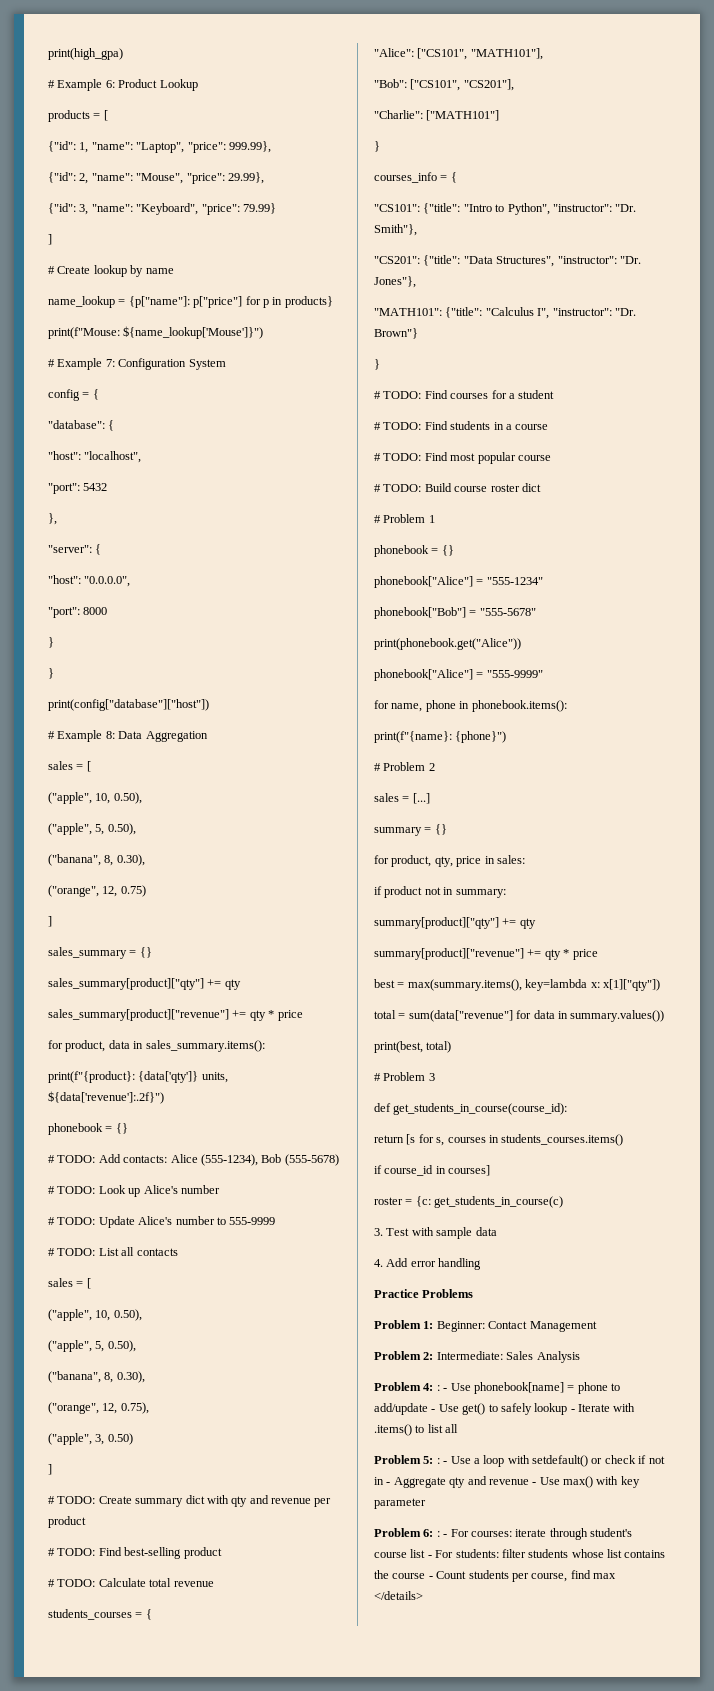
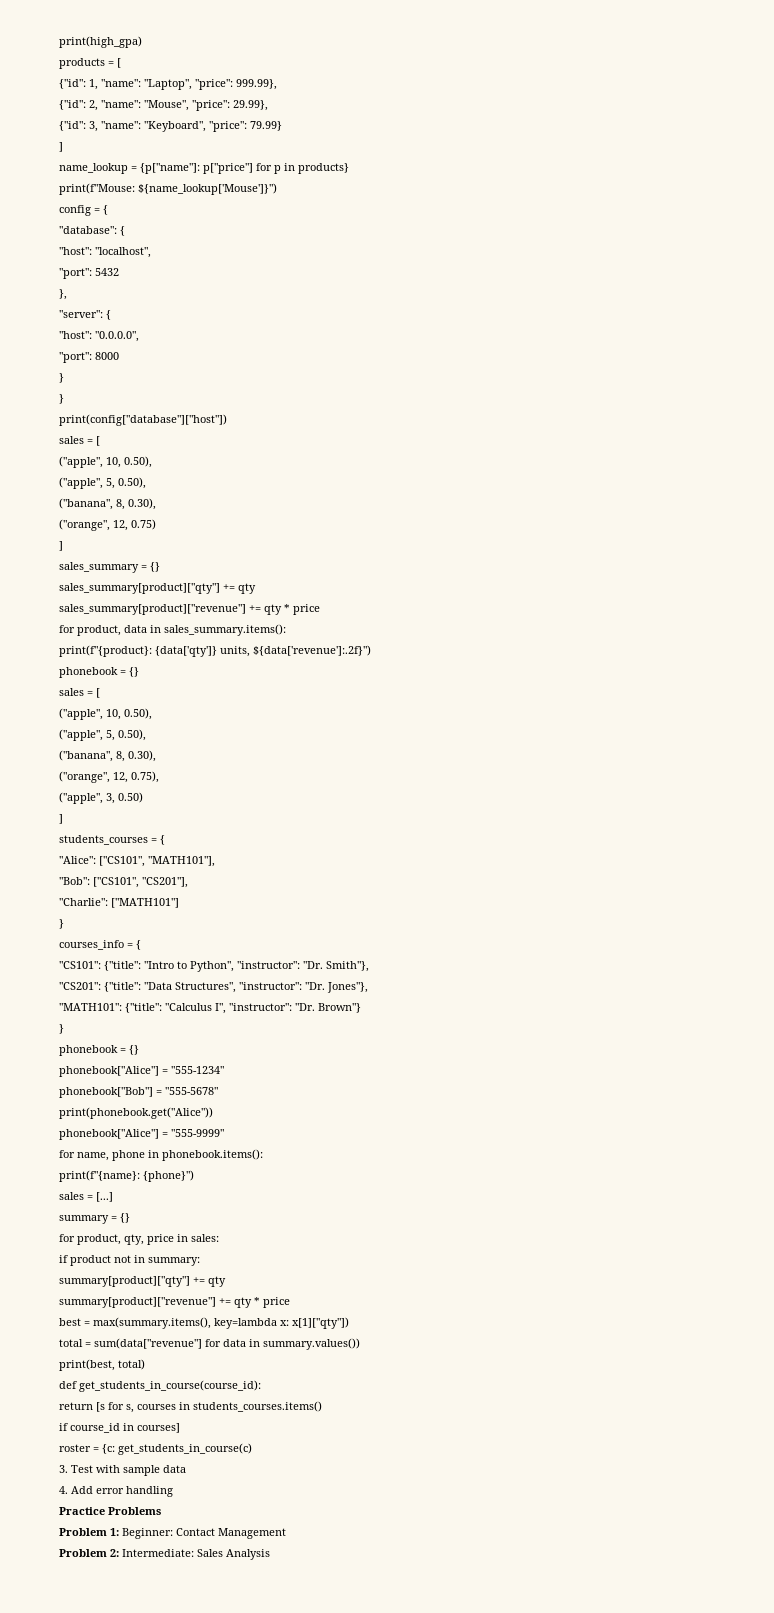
- # Example 6: Product Lookup
- # Create lookup by name
- # Example 7: Configuration System
- # Example 8: Data Aggregation
- # TODO: Add contacts: Alice (555-1234), Bob (555-5678)
- # TODO: Look up Alice's number
- # TODO: Update Alice's number to 555-9999
- # TODO: List all contacts
- # TODO: Create summary dict with qty and revenue per product
- # TODO: Find best-selling product
- # TODO: Calculate total revenue
- # TODO: Find courses for a student
- # TODO: Find students in a course
- # TODO: Find most popular course
- # TODO: Build course roster dict
- # Problem 1
- # Problem 2
- # Problem 3
- Problem 4: : - Use phonebook[name] = phone to add/update - Use get() to safely lookup - Iterate with .items() to list all
- Problem 5: : - Use a loop with setdefault() or check if not in - Aggregate qty and revenue - Use max() with key parameter
- Problem 6: : - For courses: iterate through student's course list - For students: filter students whose list contains the course - Count students per course, find max </details>

